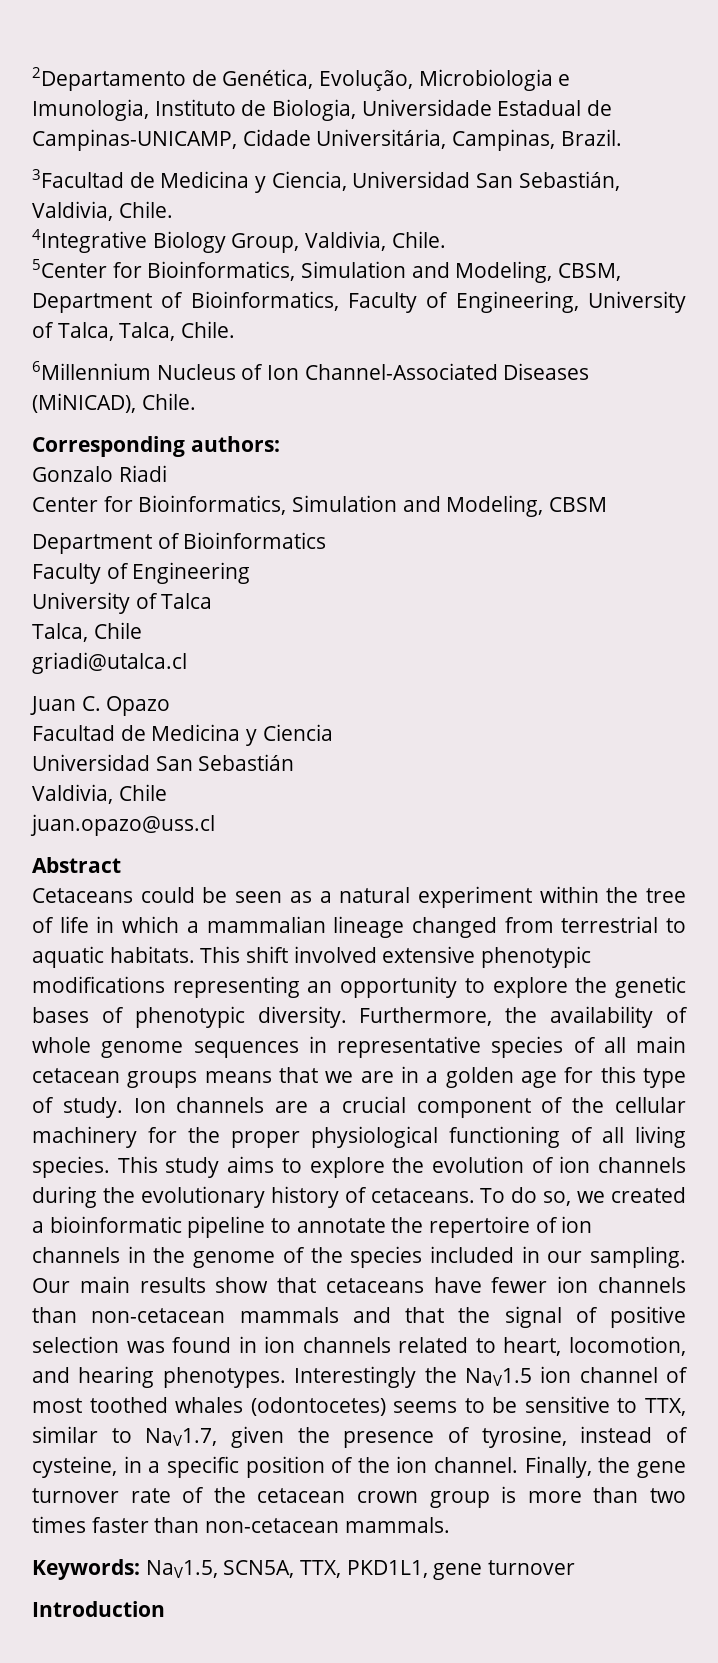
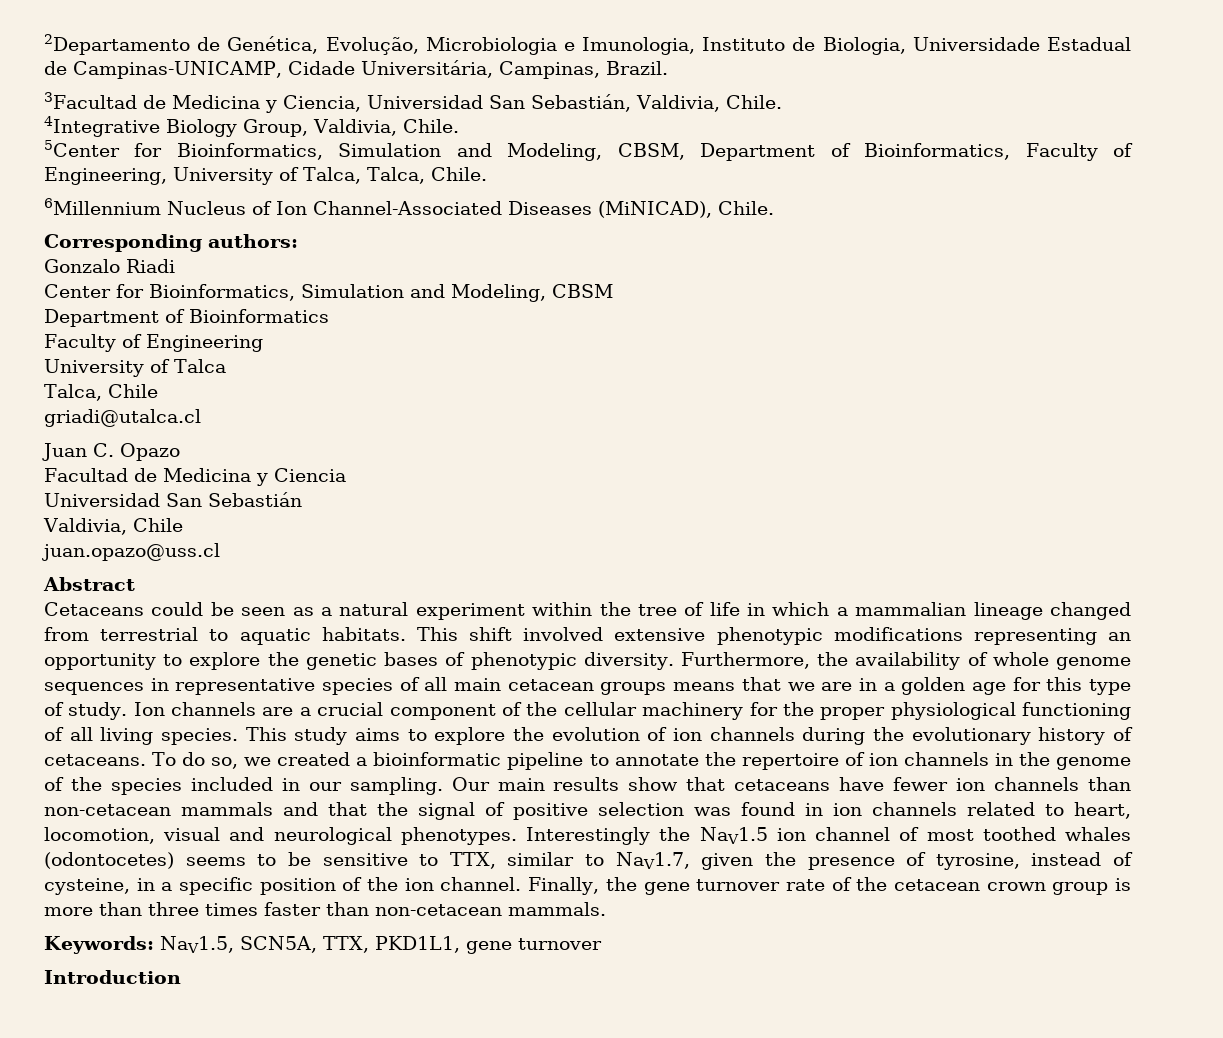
- Our main results show that cetaceans have fewer ion channels than non-cetacean mammals and that the signal of positive selection was found in ion channels related to heart, locomotion, and hearing phenotypes.
+ Our main results show that cetaceans have fewer ion channels than non-cetacean mammals and that the signal of positive selection was found in ion channels related to heart, locomotion, visual and neurological phenotypes.
- Finally, the gene turnover rate of the cetacean crown group is more than two times faster than non-cetacean mammals.
+ Finally, the gene turnover rate of the cetacean crown group is more than three times faster than non-cetacean mammals.

